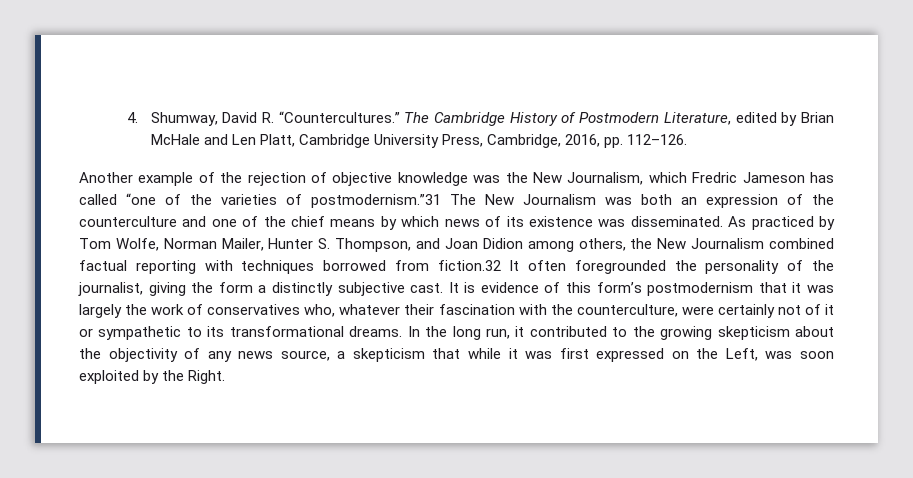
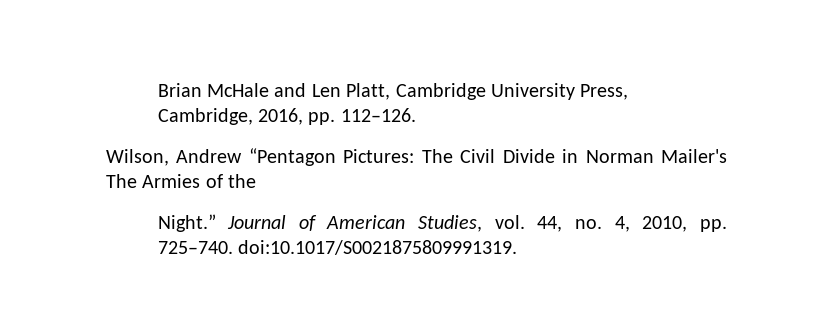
- 4. Shumway, David R. “Countercultures.” The Cambridge History of Postmodern Literature, edited by Brian McHale and Len Platt, Cambridge University Press, Cambridge, 2016, pp. 112–126.
+ Brian McHale and Len Platt, Cambridge University Press, Cambridge, 2016, pp. 112–126.
- Another example of the rejection of objective knowledge was the New Journalism, which Fredric Jameson has called “one of the varieties of postmodernism.”31 The New Journalism was both an expression of the counterculture and one of the chief means by which news of its existence was disseminated. As practiced by Tom Wolfe, Norman Mailer, Hunter S. Thompson, and Joan Didion among others, the New Journalism combined factual reporting with techniques borrowed from fiction.32 It often foregrounded the personality of the journalist, giving the form a distinctly subjective cast. It is evidence of this form’s postmodernism that it was largely the work of conservatives who, whatever their fascination with the counterculture, were certainly not of it or sympathetic to its transformational dreams. In the long run, it contributed to the growing skepticism about the objectivity of any news source, a skepticism that while it was first expressed on the Left, was soon exploited by the Right.
+ Wilson, Andrew “Pentagon Pictures: The Civil Divide in Norman Mailer's The Armies of the
+ Night.” Journal of American Studies, vol. 44, no. 4, 2010, pp. 725–740. doi:10.1017/S0021875809991319.

